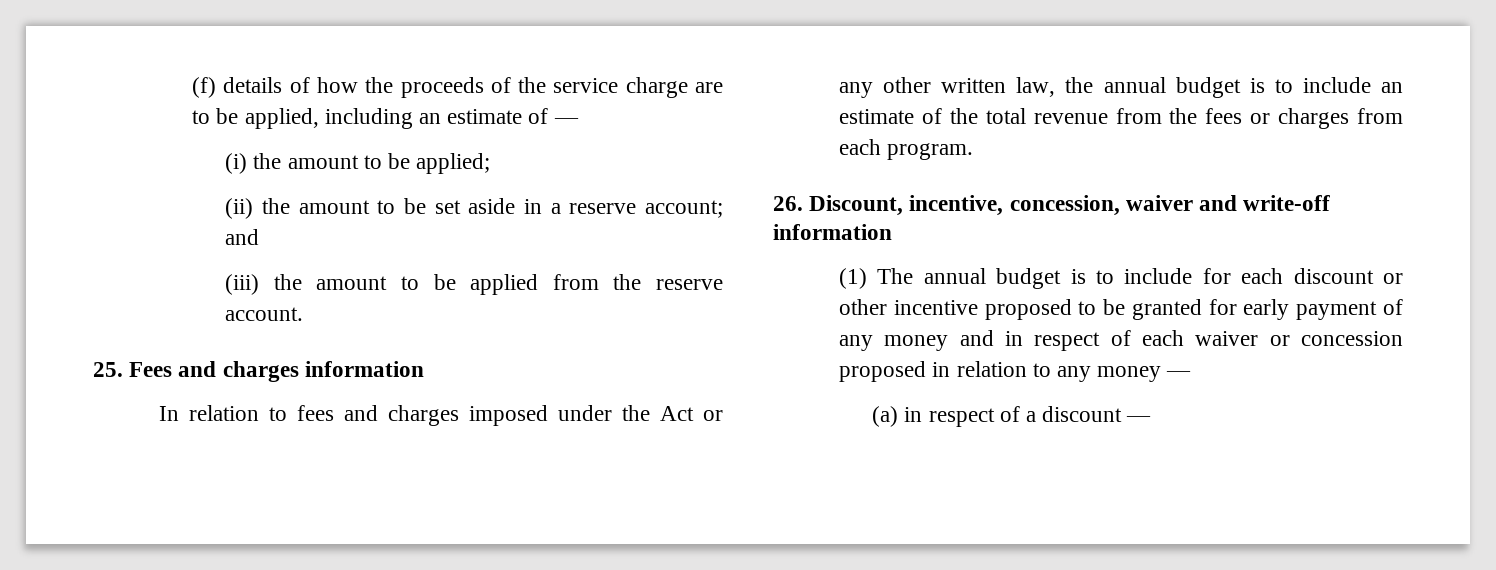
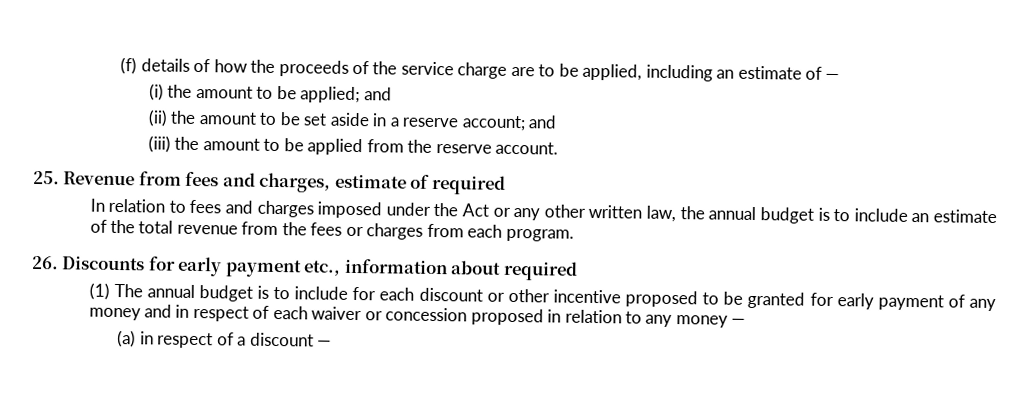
- (i) the amount to be applied;
+ (i) the amount to be applied; and
- 25. Fees and charges information
+ 25. Revenue from fees and charges, estimate of required
- 26. Discount, incentive, concession, waiver and write-off information
+ 26. Discounts for early payment etc., information about required

